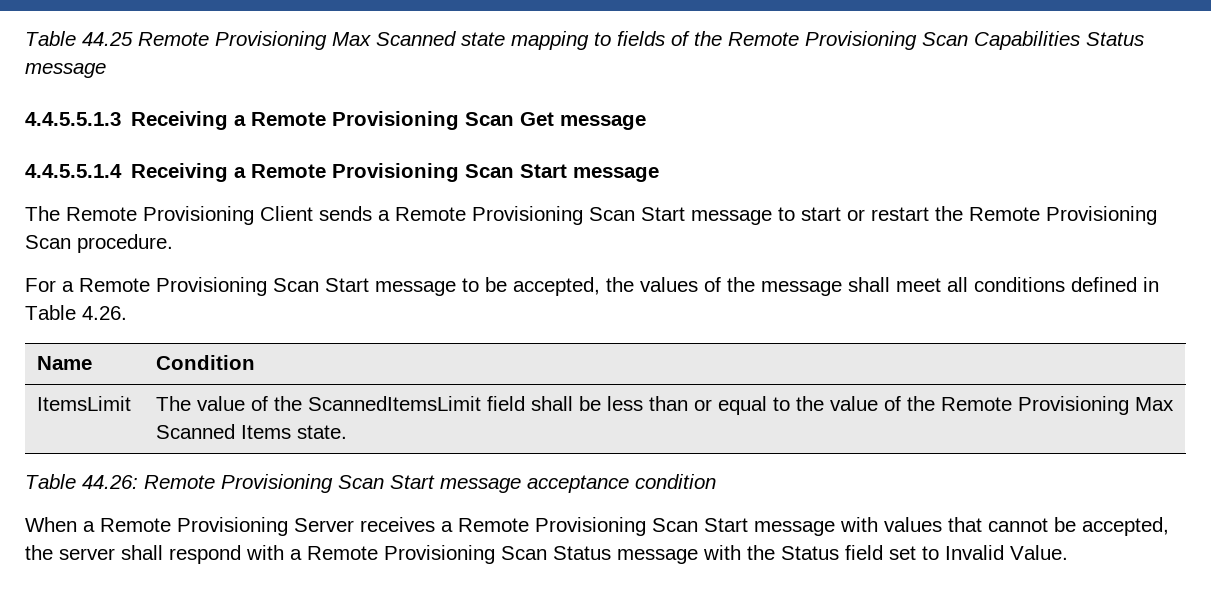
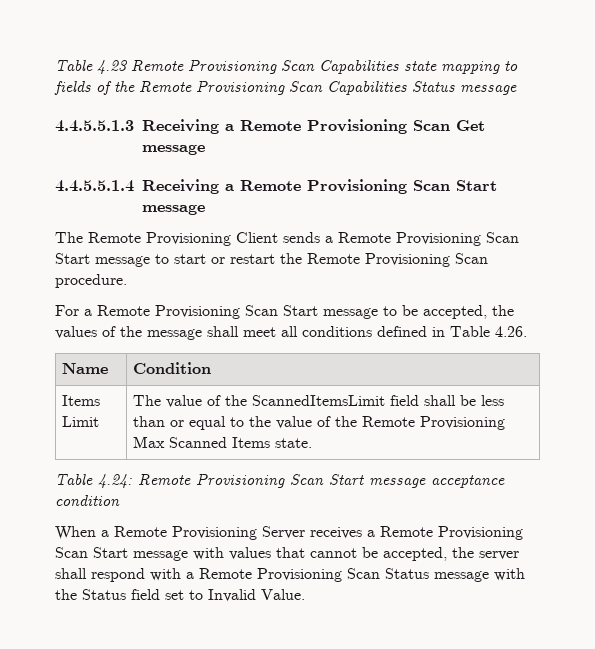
- Table 44.25 Remote Provisioning Max Scanned state mapping to fields of the Remote Provisioning Scan Capabilities Status message
+ Table 4.23 Remote Provisioning Scan Capabilities state mapping to fields of the Remote Provisioning Scan Capabilities Status message
- ItemsLimit | The value of the ScannedItemsLimit field shall be less than or equal to the value of the Remote Provisioning Max Scanned Items state.
+ Items Limit | The value of the ScannedItemsLimit field shall be less than or equal to the value of the Remote Provisioning Max Scanned Items state.
- Table 44.26: Remote Provisioning Scan Start message acceptance condition
+ Table 4.24: Remote Provisioning Scan Start message acceptance condition

